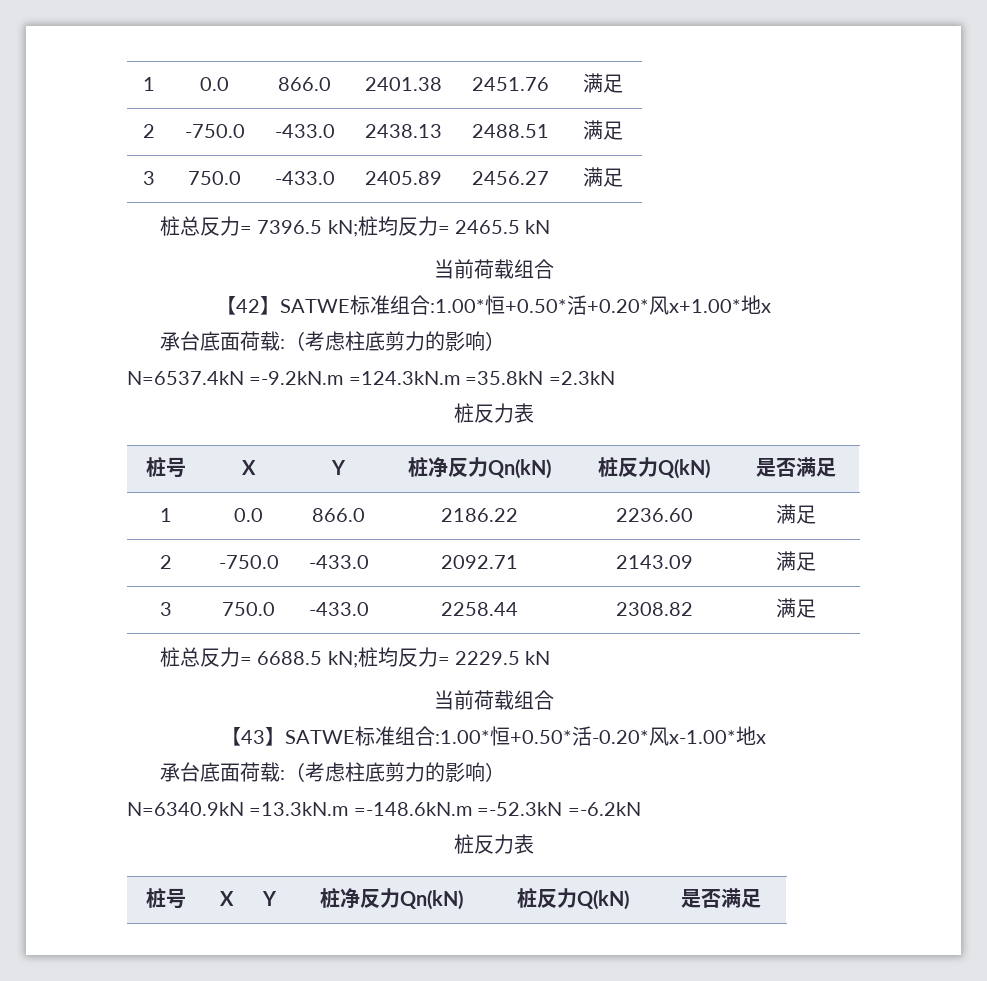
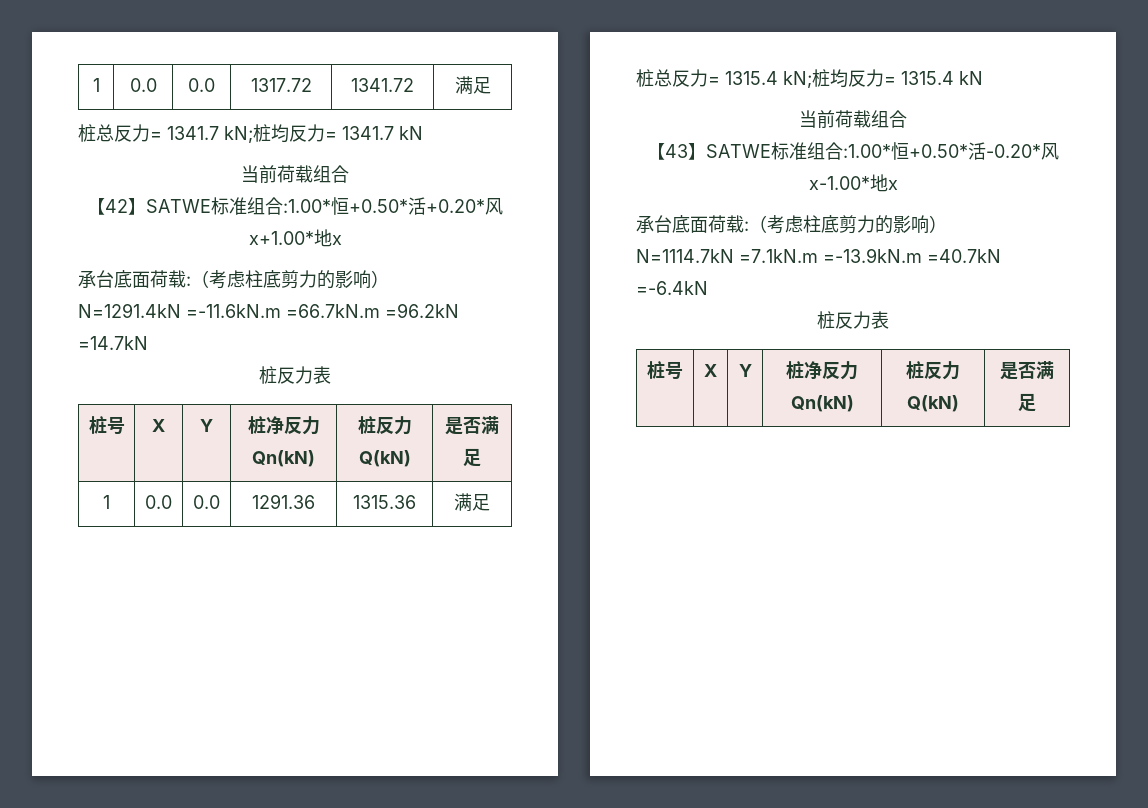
- 1 | 0.0 | 866.0 | 2401.38 | 2451.76 | 满足
- 2 | -750.0 | -433.0 | 2438.13 | 2488.51 | 满足
- 3 | 750.0 | -433.0 | 2405.89 | 2456.27 | 满足
- 桩总反力= 7396.5 kN;桩均反力= 2465.5 kN
+ 1 | 0.0 | 0.0 | 1317.72 | 1341.72 | 满足
+ 桩总反力= 1341.7 kN;桩均反力= 1341.7 kN
- N=6537.4kN =-9.2kN.m =124.3kN.m =35.8kN =2.3kN
+ N=1291.4kN =-11.6kN.m =66.7kN.m =96.2kN =14.7kN
- 1 | 0.0 | 866.0 | 2186.22 | 2236.60 | 满足
- 2 | -750.0 | -433.0 | 2092.71 | 2143.09 | 满足
- 3 | 750.0 | -433.0 | 2258.44 | 2308.82 | 满足
- 桩总反力= 6688.5 kN;桩均反力= 2229.5 kN
+ 1 | 0.0 | 0.0 | 1291.36 | 1315.36 | 满足
+ 桩总反力= 1315.4 kN;桩均反力= 1315.4 kN
- N=6340.9kN =13.3kN.m =-148.6kN.m =-52.3kN =-6.2kN
+ N=1114.7kN =7.1kN.m =-13.9kN.m =40.7kN =-6.4kN

